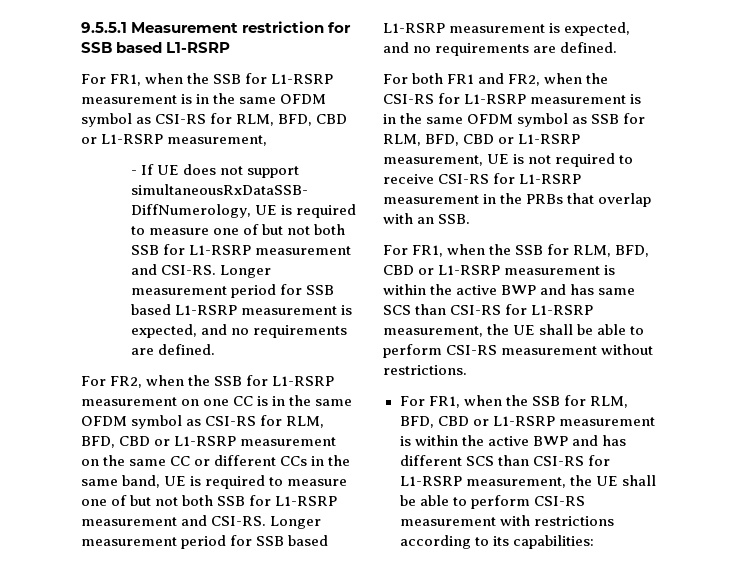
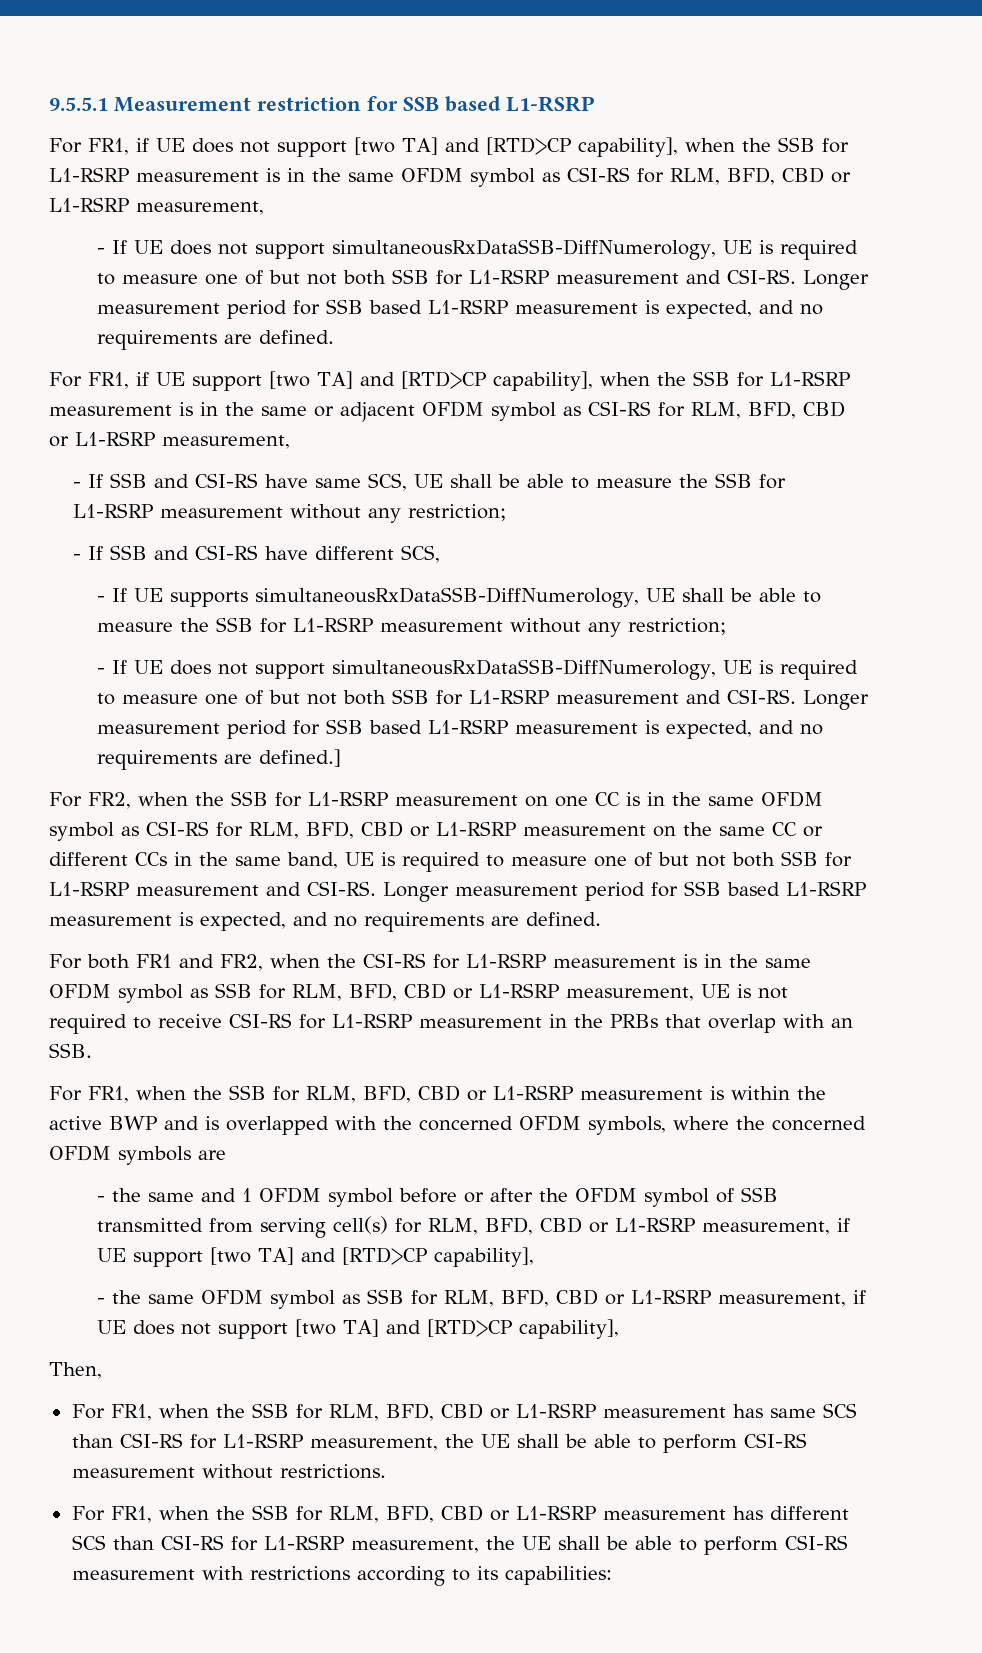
- For FR1, when the SSB for L1-RSRP measurement is in the same OFDM symbol as CSI-RS for RLM, BFD, CBD or L1-RSRP measurement,
+ For FR1, if UE does not support [two TA] and [RTD>CP capability], when the SSB for L1-RSRP measurement is in the same OFDM symbol as CSI-RS for RLM, BFD, CBD or L1-RSRP measurement,
+ For FR1, if UE support [two TA] and [RTD>CP capability], when the SSB for L1-RSRP measurement is in the same or adjacent OFDM symbol as CSI-RS for RLM, BFD, CBD or L1-RSRP measurement,
+ - If SSB and CSI-RS have same SCS, UE shall be able to measure the SSB for L1-RSRP measurement without any restriction;
+ - If SSB and CSI-RS have different SCS,
+ - If UE supports simultaneousRxDataSSB-DiffNumerology, UE shall be able to measure the SSB for L1-RSRP measurement without any restriction;
+ - If UE does not support simultaneousRxDataSSB-DiffNumerology, UE is required to measure one of but not both SSB for L1-RSRP measurement and CSI-RS. Longer measurement period for SSB based L1-RSRP measurement is expected, and no requirements are defined.]
- For FR1, when the SSB for RLM, BFD, CBD or L1-RSRP measurement is within the active BWP and has same SCS than CSI-RS for L1-RSRP measurement, the UE shall be able to perform CSI-RS measurement without restrictions.
+ For FR1, when the SSB for RLM, BFD, CBD or L1-RSRP measurement is within the active BWP and is overlapped with the concerned OFDM symbols, where the concerned OFDM symbols are
+ - the same and 1 OFDM symbol before or after the OFDM symbol of SSB transmitted from serving cell(s) for RLM, BFD, CBD or L1-RSRP measurement, if UE support [two TA] and [RTD>CP capability],
+ - the same OFDM symbol as SSB for RLM, BFD, CBD or L1-RSRP measurement, if UE does not support [two TA] and [RTD>CP capability],
+ Then,
+ For FR1, when the SSB for RLM, BFD, CBD or L1-RSRP measurement has same SCS than CSI-RS for L1-RSRP measurement, the UE shall be able to perform CSI-RS measurement without restrictions.
- For FR1, when the SSB for RLM, BFD, CBD or L1-RSRP measurement is within the active BWP and has different SCS than CSI-RS for L1-RSRP measurement, the UE shall be able to perform CSI-RS measurement with restrictions according to its capabilities:
+ For FR1, when the SSB for RLM, BFD, CBD or L1-RSRP measurement has different SCS than CSI-RS for L1-RSRP measurement, the UE shall be able to perform CSI-RS measurement with restrictions according to its capabilities:

